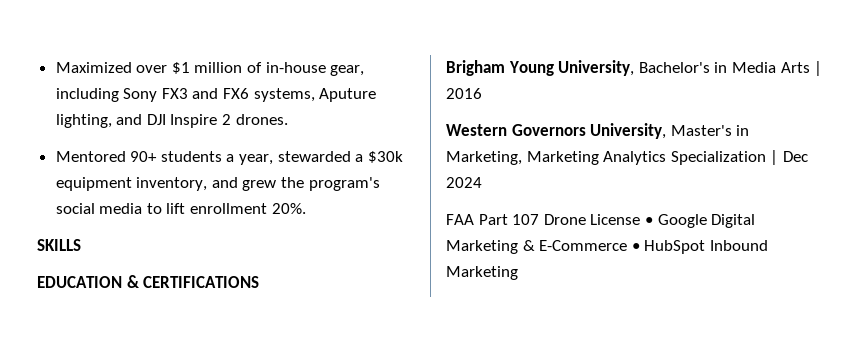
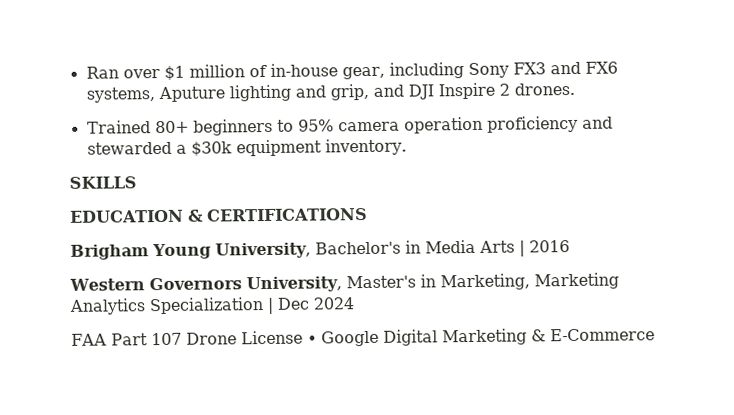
- Maximized over $1 million of in-house gear, including Sony FX3 and FX6 systems, Aputure lighting, and DJI Inspire 2 drones.
+ Ran over $1 million of in-house gear, including Sony FX3 and FX6 systems, Aputure lighting and grip, and DJI Inspire 2 drones.
- Mentored 90+ students a year, stewarded a $30k equipment inventory, and grew the program's social media to lift enrollment 20%.
+ Trained 80+ beginners to 95% camera operation proficiency and stewarded a $30k equipment inventory.
- FAA Part 107 Drone License • Google Digital Marketing & E-Commerce • HubSpot Inbound Marketing
+ FAA Part 107 Drone License • Google Digital Marketing & E-Commerce

